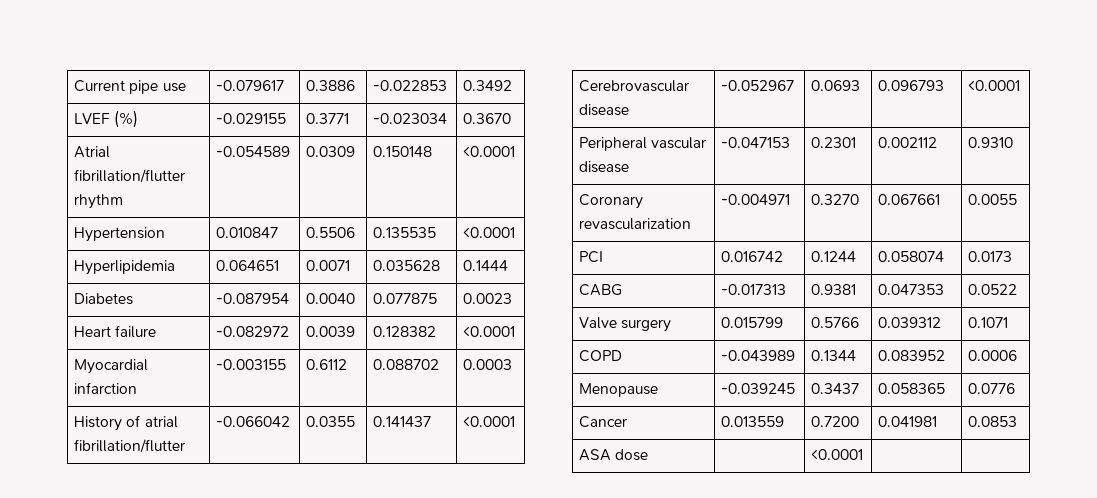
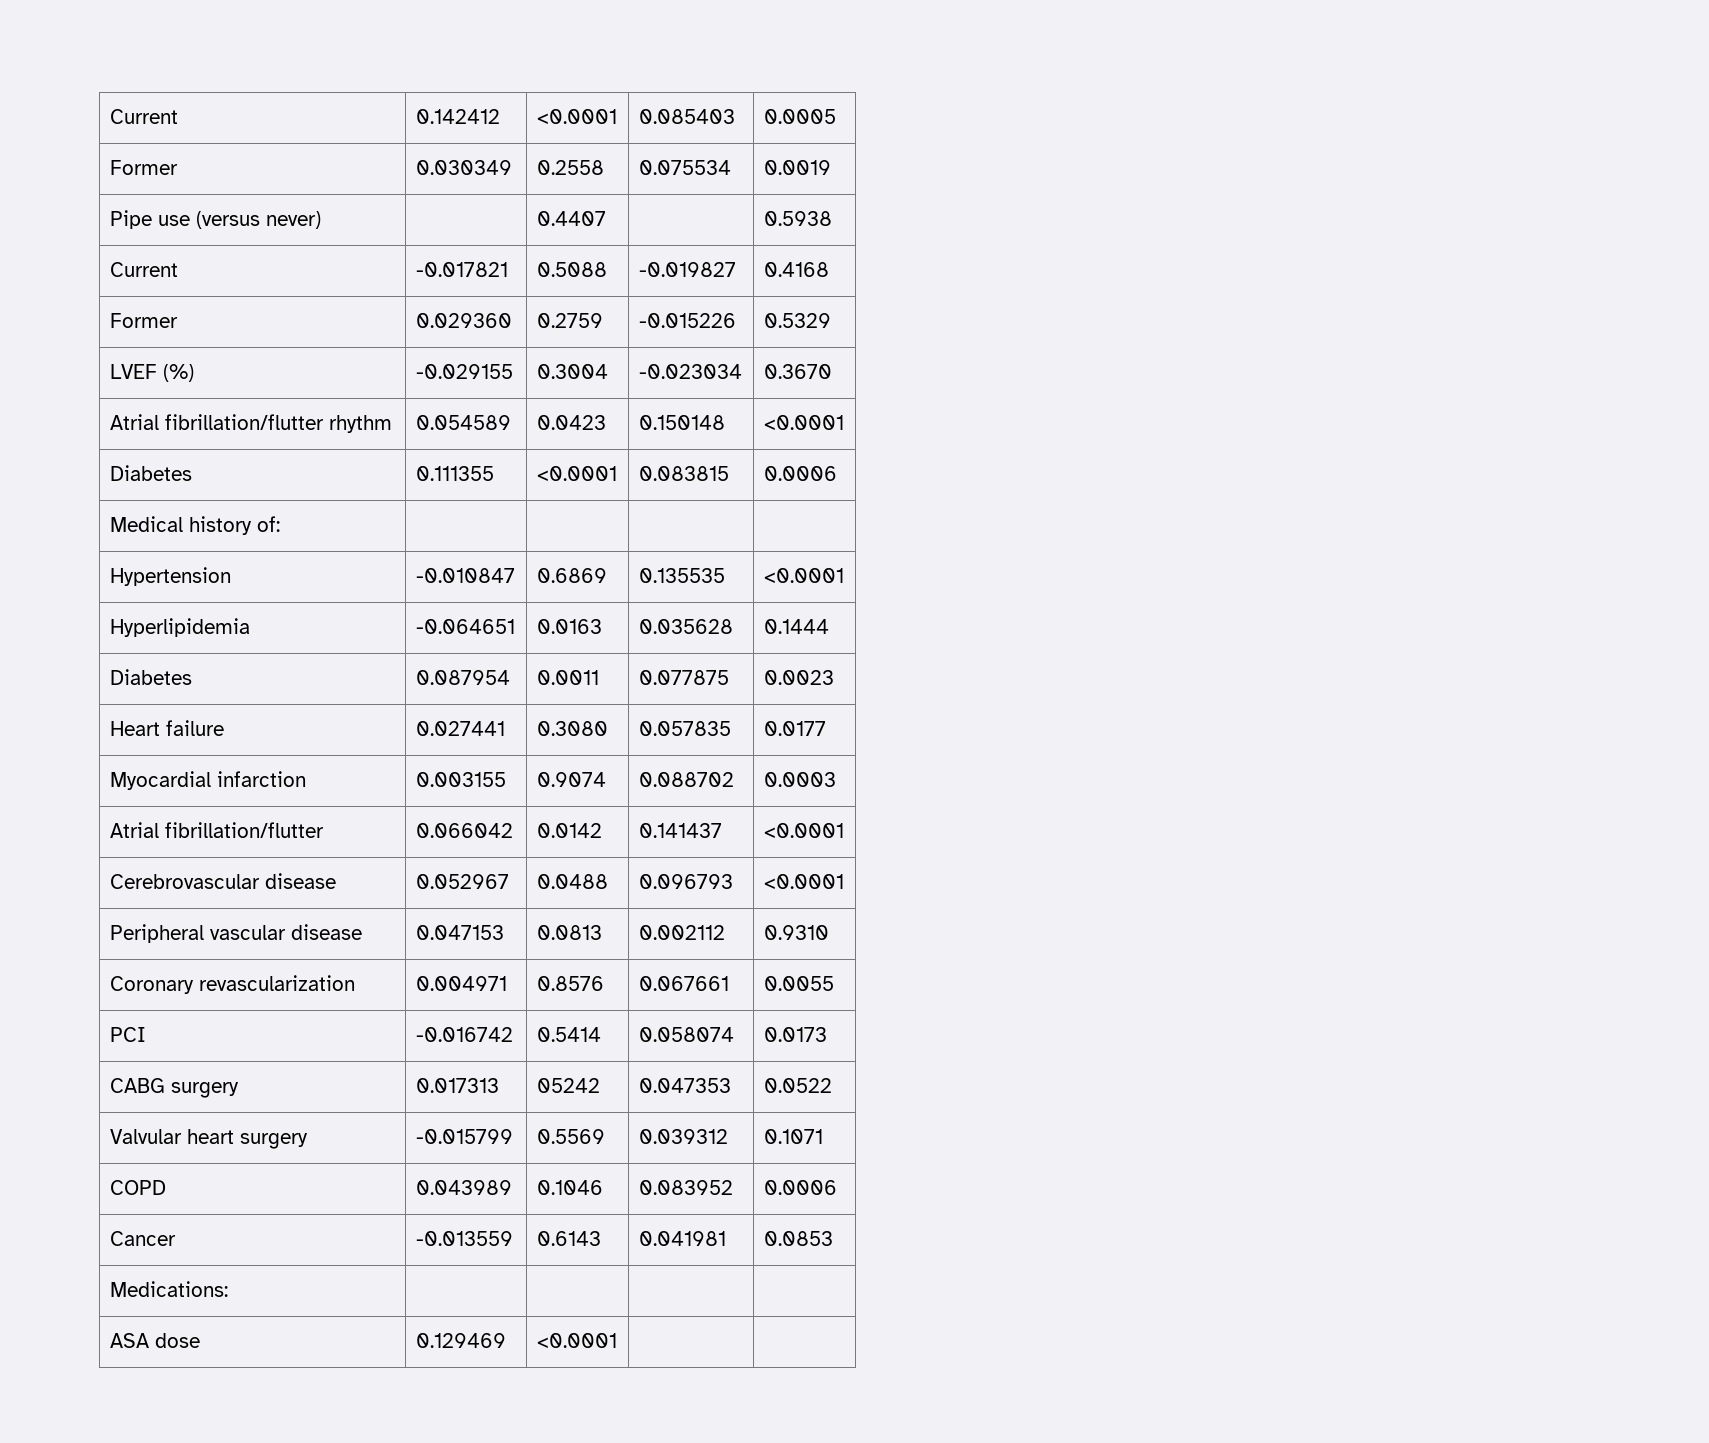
- Current pipe use | -0.079617 | 0.3886 | -0.022853 | 0.3492
+ Current | 0.142412 | <0.0001 | 0.085403 | 0.0005
+ Former | 0.030349 | 0.2558 | 0.075534 | 0.0019
+ Pipe use (versus never) | | 0.4407 | | 0.5938
+ Current | -0.017821 | 0.5088 | -0.019827 | 0.4168
+ Former | 0.029360 | 0.2759 | -0.015226 | 0.5329
- LVEF (%) | -0.029155 | 0.3771 | -0.023034 | 0.3670
+ LVEF (%) | -0.029155 | 0.3004 | -0.023034 | 0.3670
- Atrial fibrillation/flutter rhythm | -0.054589 | 0.0309 | 0.150148 | <0.0001
+ Atrial fibrillation/flutter rhythm | 0.054589 | 0.0423 | 0.150148 | <0.0001
+ Diabetes | 0.111355 | <0.0001 | 0.083815 | 0.0006
+ Medical history of: | | | |
- Hypertension | 0.010847 | 0.5506 | 0.135535 | <0.0001
+ Hypertension | -0.010847 | 0.6869 | 0.135535 | <0.0001
- Hyperlipidemia | 0.064651 | 0.0071 | 0.035628 | 0.1444
+ Hyperlipidemia | -0.064651 | 0.0163 | 0.035628 | 0.1444
- Diabetes | -0.087954 | 0.0040 | 0.077875 | 0.0023
+ Diabetes | 0.087954 | 0.0011 | 0.077875 | 0.0023
- Heart failure | -0.082972 | 0.0039 | 0.128382 | <0.0001
+ Heart failure | 0.027441 | 0.3080 | 0.057835 | 0.0177
- Myocardial infarction | -0.003155 | 0.6112 | 0.088702 | 0.0003
+ Myocardial infarction | 0.003155 | 0.9074 | 0.088702 | 0.0003
- History of atrial fibrillation/flutter | -0.066042 | 0.0355 | 0.141437 | <0.0001
+ Atrial fibrillation/flutter | 0.066042 | 0.0142 | 0.141437 | <0.0001
- Cerebrovascular disease | -0.052967 | 0.0693 | 0.096793 | <0.0001
+ Cerebrovascular disease | 0.052967 | 0.0488 | 0.096793 | <0.0001
- Peripheral vascular disease | -0.047153 | 0.2301 | 0.002112 | 0.9310
+ Peripheral vascular disease | 0.047153 | 0.0813 | 0.002112 | 0.9310
- Coronary revascularization | -0.004971 | 0.3270 | 0.067661 | 0.0055
+ Coronary revascularization | 0.004971 | 0.8576 | 0.067661 | 0.0055
- PCI | 0.016742 | 0.1244 | 0.058074 | 0.0173
+ PCI | -0.016742 | 0.5414 | 0.058074 | 0.0173
- CABG | -0.017313 | 0.9381 | 0.047353 | 0.0522
+ CABG surgery | 0.017313 | 05242 | 0.047353 | 0.0522
- Valve surgery | 0.015799 | 0.5766 | 0.039312 | 0.1071
+ Valvular heart surgery | -0.015799 | 0.5569 | 0.039312 | 0.1071
- COPD | -0.043989 | 0.1344 | 0.083952 | 0.0006
+ COPD | 0.043989 | 0.1046 | 0.083952 | 0.0006
- Menopause | -0.039245 | 0.3437 | 0.058365 | 0.0776
- Cancer | 0.013559 | 0.7200 | 0.041981 | 0.0853
+ Cancer | -0.013559 | 0.6143 | 0.041981 | 0.0853
+ Medications: | | | |
- ASA dose | | <0.0001 | |
+ ASA dose | 0.129469 | <0.0001 | |

